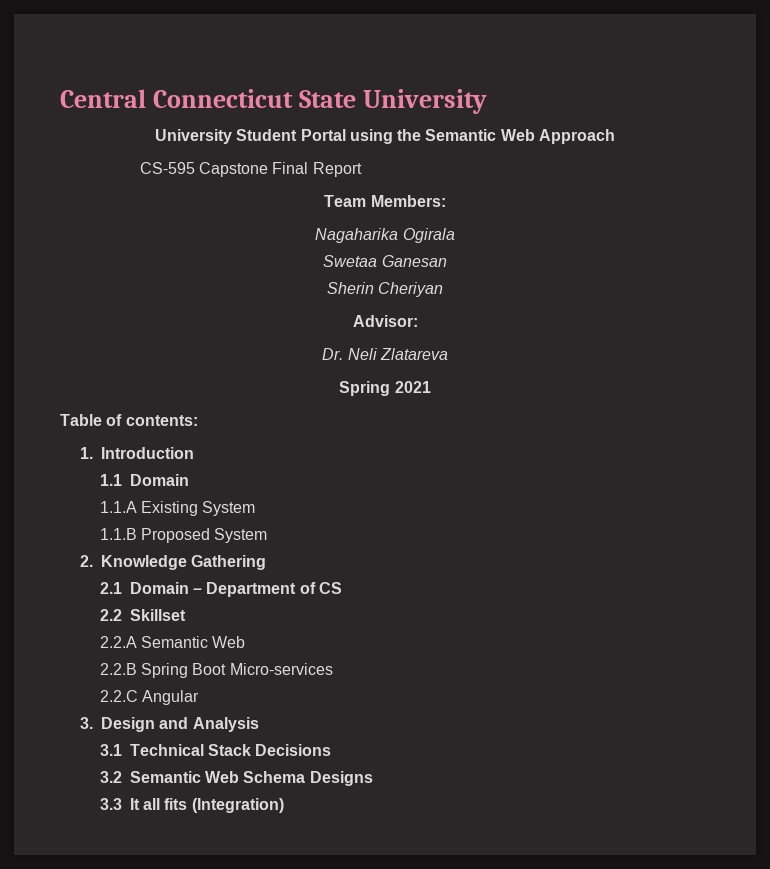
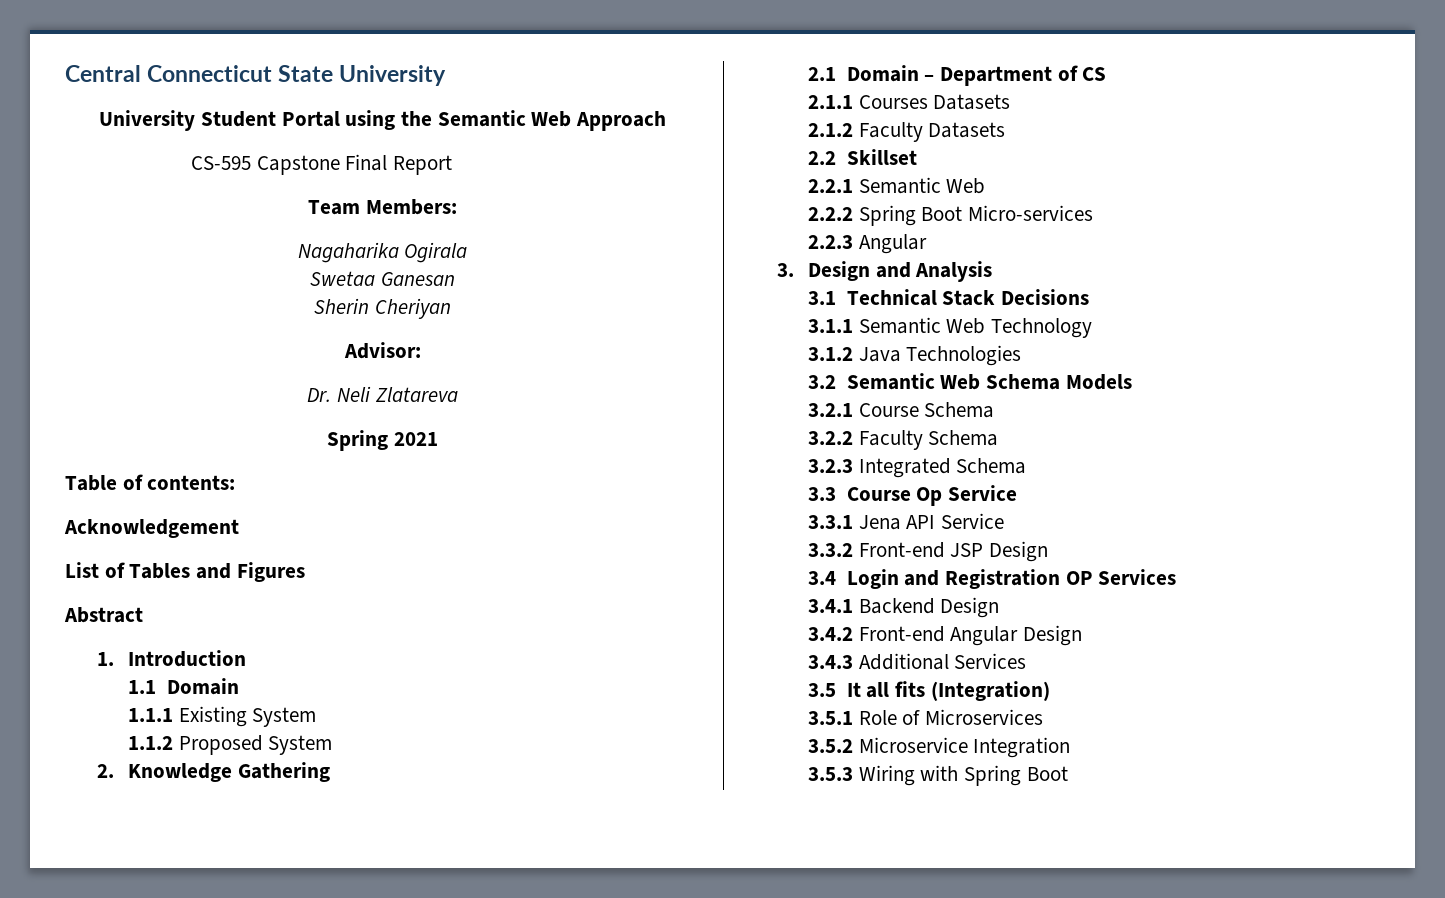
+ Acknowledgement
+ List of Tables and Figures
+ Abstract
- 1.1.A Existing System
+ 1.1.1 Existing System
- 1.1.B Proposed System
+ 1.1.2 Proposed System
+ 2.1.1 Courses Datasets
+ 2.1.2 Faculty Datasets
- 2.2.A Semantic Web
+ 2.2.1 Semantic Web
- 2.2.B Spring Boot Micro-services
+ 2.2.2 Spring Boot Micro-services
- 2.2.C Angular
+ 2.2.3 Angular
- 3.2 Semantic Web Schema Designs
- 3.3 It all fits (Integration)
+ 3.1.1 Semantic Web Technology
+ 3.1.2 Java Technologies
+ 3.2 Semantic Web Schema Models
+ 3.2.1 Course Schema
+ 3.2.2 Faculty Schema
+ 3.2.3 Integrated Schema
+ 3.3 Course Op Service
+ 3.3.1 Jena API Service
+ 3.3.2 Front-end JSP Design
+ 3.4 Login and Registration OP Services
+ 3.4.1 Backend Design
+ 3.4.2 Front-end Angular Design
+ 3.4.3 Additional Services
+ 3.5 It all fits (Integration)
+ 3.5.1 Role of Microservices
+ 3.5.2 Microservice Integration
+ 3.5.3 Wiring with Spring Boot

